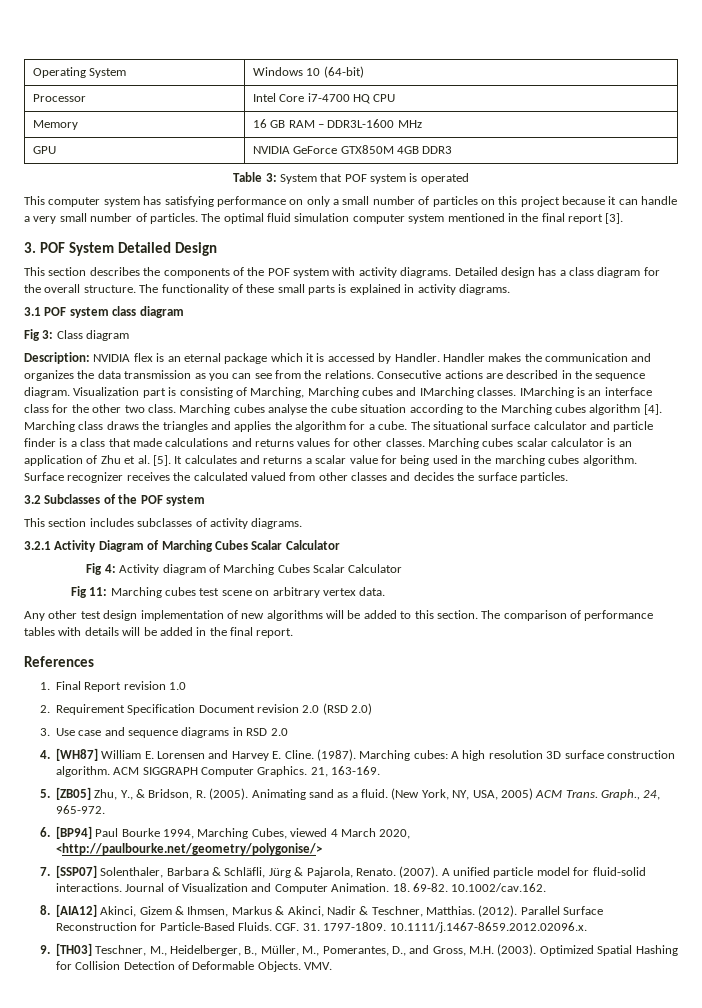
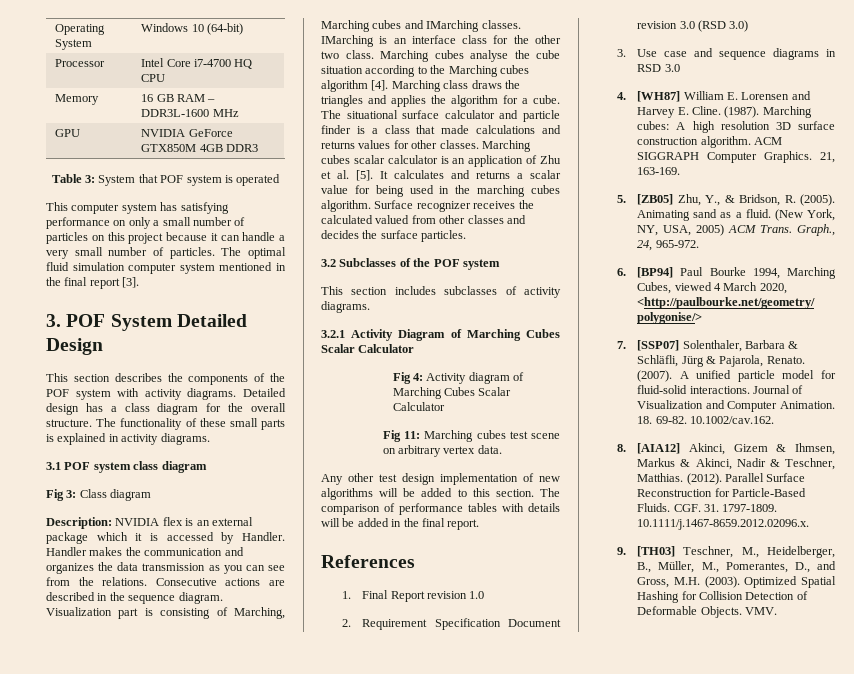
- Description: NVIDIA flex is an eternal package which it is accessed by Handler.
+ Description: NVIDIA flex is an external package which it is accessed by Handler.
- 2. Requirement Specification Document revision 2.0 (RSD 2.0)
+ 2. Requirement Specification Document revision 3.0 (RSD 3.0)
- 3. Use case and sequence diagrams in RSD 2.0
+ 3. Use case and sequence diagrams in RSD 3.0

